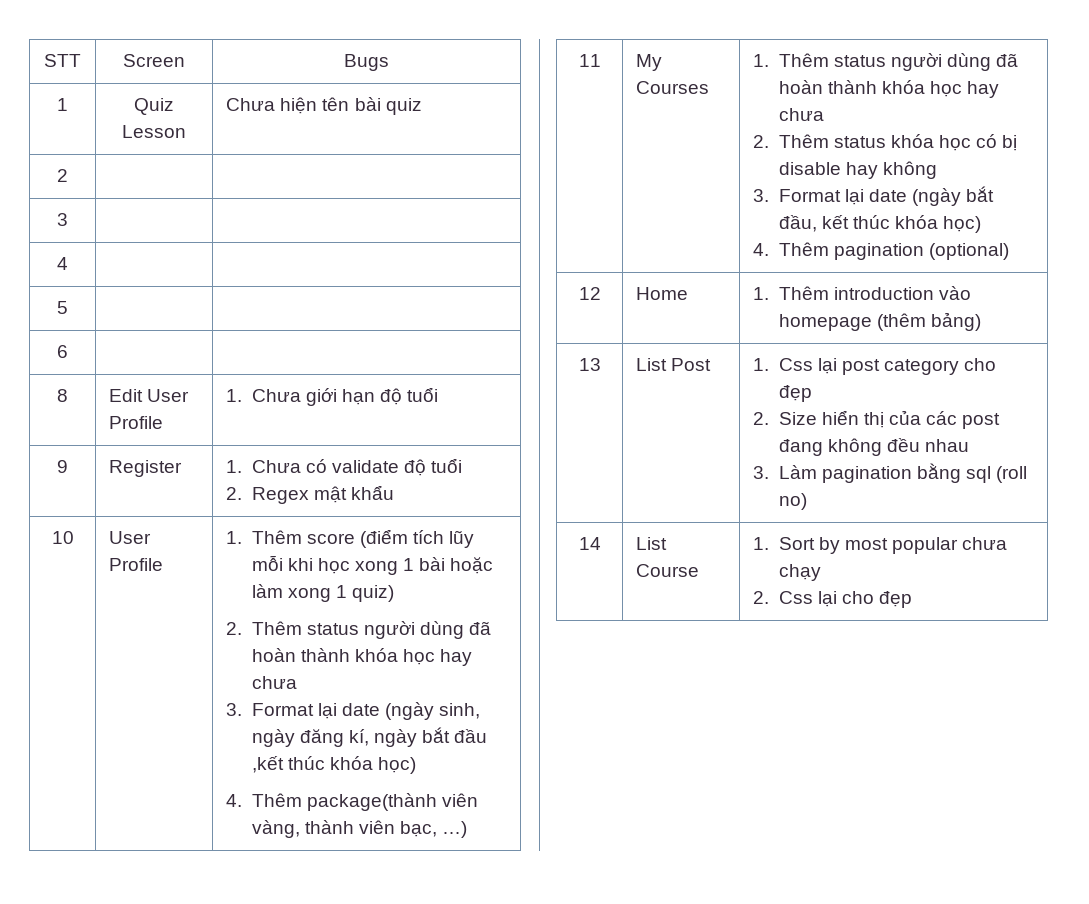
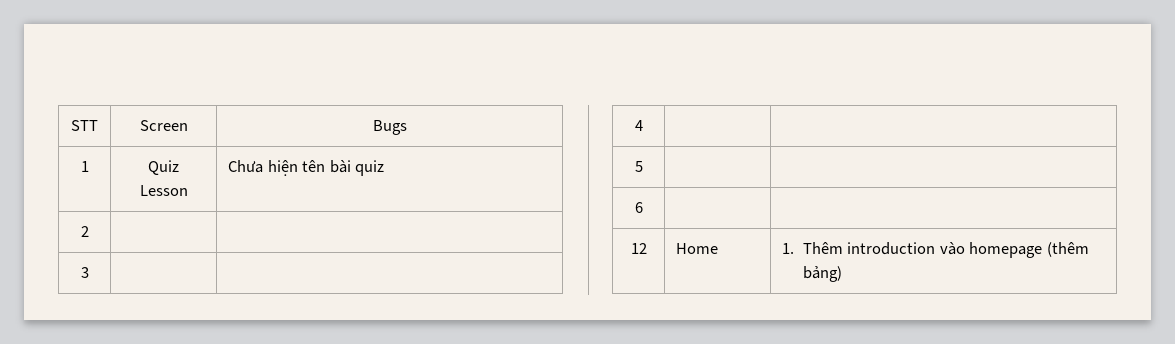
- 8 | Edit User Profile | 1. Chưa giới hạn độ tuổi
- 9 | Register | 1. Chưa có validate độ tuổi
- 2. Regex mật khẩu
- 10 | User Profile | 1. Thêm score (điểm tích lũy mỗi khi học xong 1 bài hoặc làm xong 1 quiz)
- 2. Thêm status người dùng đã hoàn thành khóa học hay chưa
- 3. Format lại date (ngày sinh, ngày đăng kí, ngày bắt đầu ,kết thúc khóa học)
- 4. Thêm package(thành viên vàng, thành viên bạc, …)
- 11 | My Courses | 1. Thêm status người dùng đã hoàn thành khóa học hay chưa
- 2. Thêm status khóa học có bị disable hay không
- 3. Format lại date (ngày bắt đầu, kết thúc khóa học)
- 4. Thêm pagination (optional)
- 13 | List Post | 1. Css lại post category cho đẹp
- 2. Size hiển thị của các post đang không đều nhau
- 3. Làm pagination bằng sql (roll no)
- 14 | List Course | 1. Sort by most popular chưa chạy
- 2. Css lại cho đẹp

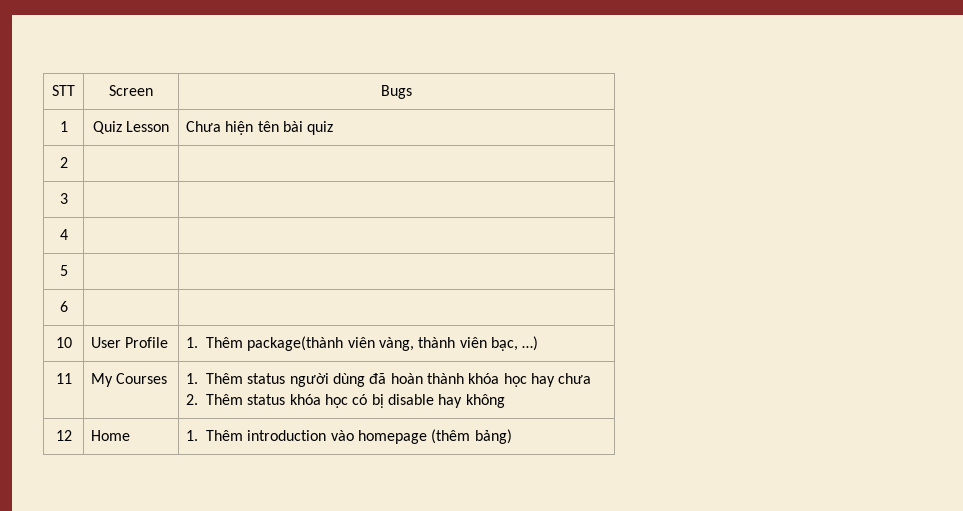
+ 10 | User Profile | 1. Thêm package(thành viên vàng, thành viên bạc, …)
+ 11 | My Courses | 1. Thêm status người dùng đã hoàn thành khóa học hay chưa
+ 2. Thêm status khóa học có bị disable hay không

